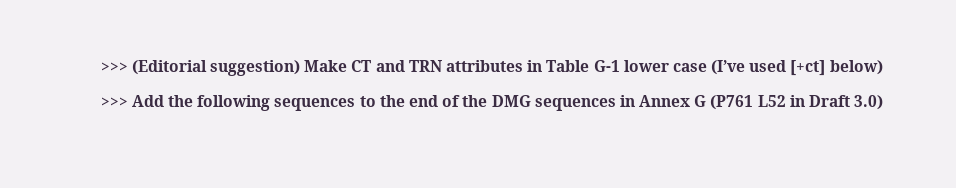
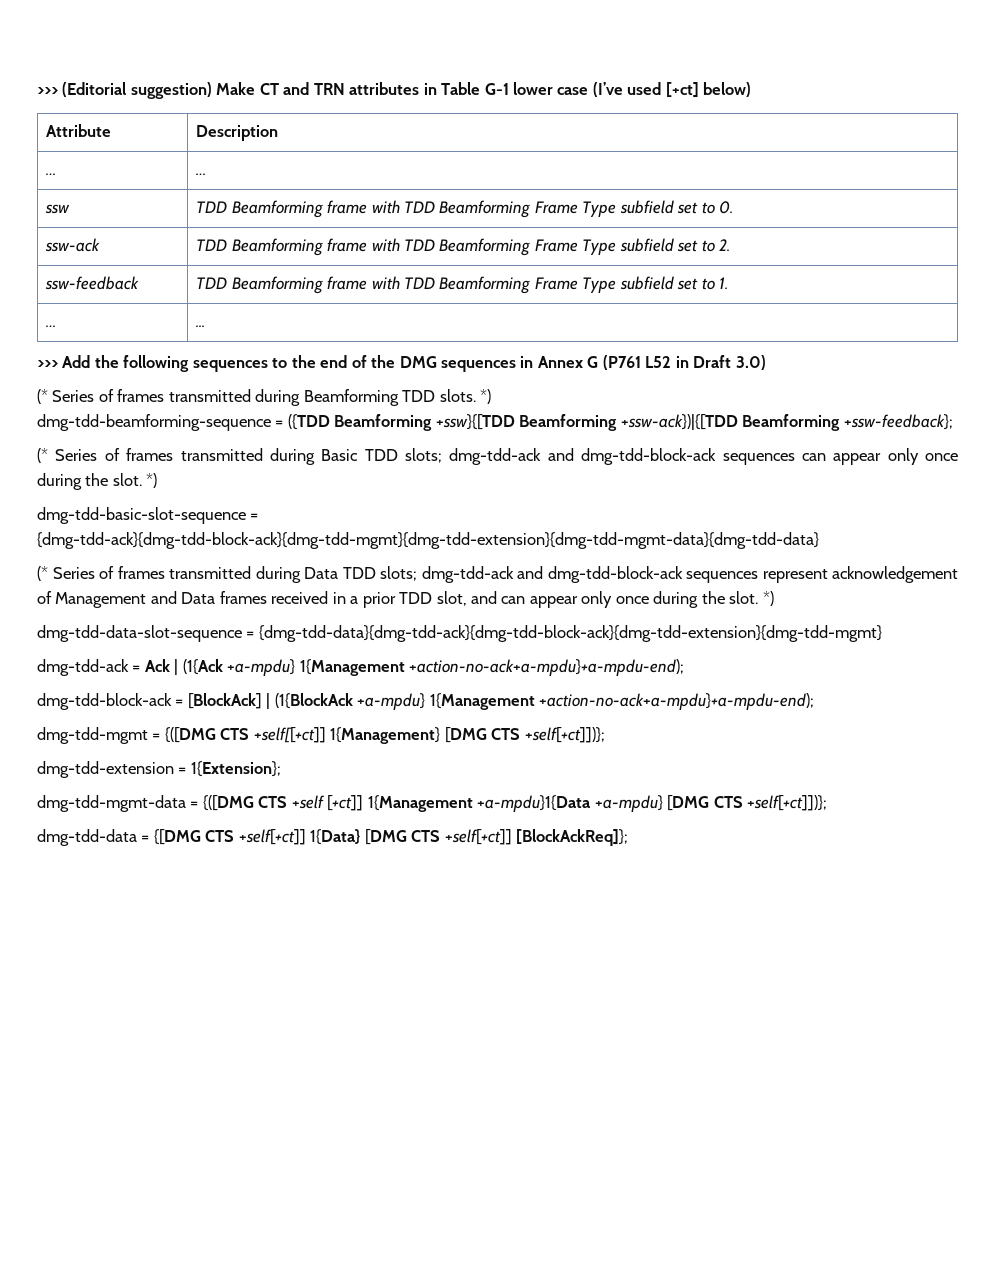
+ Attribute | Description
+ … | …
+ ssw | TDD Beamforming frame with TDD Beamforming Frame Type subfield set to 0.
+ ssw-ack | TDD Beamforming frame with TDD Beamforming Frame Type subfield set to 2.
+ ssw-feedback | TDD Beamforming frame with TDD Beamforming Frame Type subfield set to 1.
+ … | ...
+ (* Series of frames transmitted during Beamforming TDD slots. *)
+ dmg-tdd-beamforming-sequence = ({TDD Beamforming +ssw}{[TDD Beamforming +ssw-ack})|{[TDD Beamforming +ssw-feedback};
+ (* Series of frames transmitted during Basic TDD slots; dmg-tdd-ack and dmg-tdd-block-ack sequences can appear only once during the slot. *)
+ dmg-tdd-basic-slot-sequence = {dmg-tdd-ack}{dmg-tdd-block-ack}{dmg-tdd-mgmt}{dmg-tdd-extension}{dmg-tdd-mgmt-data}{dmg-tdd-data}
+ (* Series of frames transmitted during Data TDD slots; dmg-tdd-ack and dmg-tdd-block-ack sequences represent acknowledgement of Management and Data frames received in a prior TDD slot, and can appear only once during the slot. *)
+ dmg-tdd-data-slot-sequence = {dmg-tdd-data}{dmg-tdd-ack}{dmg-tdd-block-ack}{dmg-tdd-extension}{dmg-tdd-mgmt}
+ dmg-tdd-ack = Ack | (1{Ack +a-mpdu} 1{Management +action-no-ack+a-mpdu}+a-mpdu-end);
+ dmg-tdd-block-ack = [BlockAck] | (1{BlockAck +a-mpdu} 1{Management +action-no-ack+a-mpdu}+a-mpdu-end);
+ dmg-tdd-mgmt = {([DMG CTS +self[[+ct]] 1{Management} [DMG CTS +self[+ct]])};
+ dmg-tdd-extension = 1{Extension};
+ dmg-tdd-mgmt-data = {([DMG CTS +self [+ct]] 1{Management +a-mpdu}1{Data +a-mpdu} [DMG CTS +self[+ct]])};
+ dmg-tdd-data = {[DMG CTS +self[+ct]] 1{Data} [DMG CTS +self[+ct]] [BlockAckReq]};

